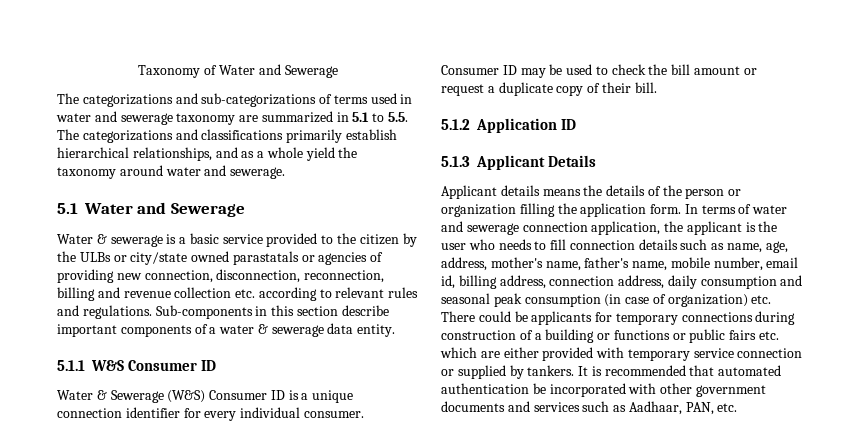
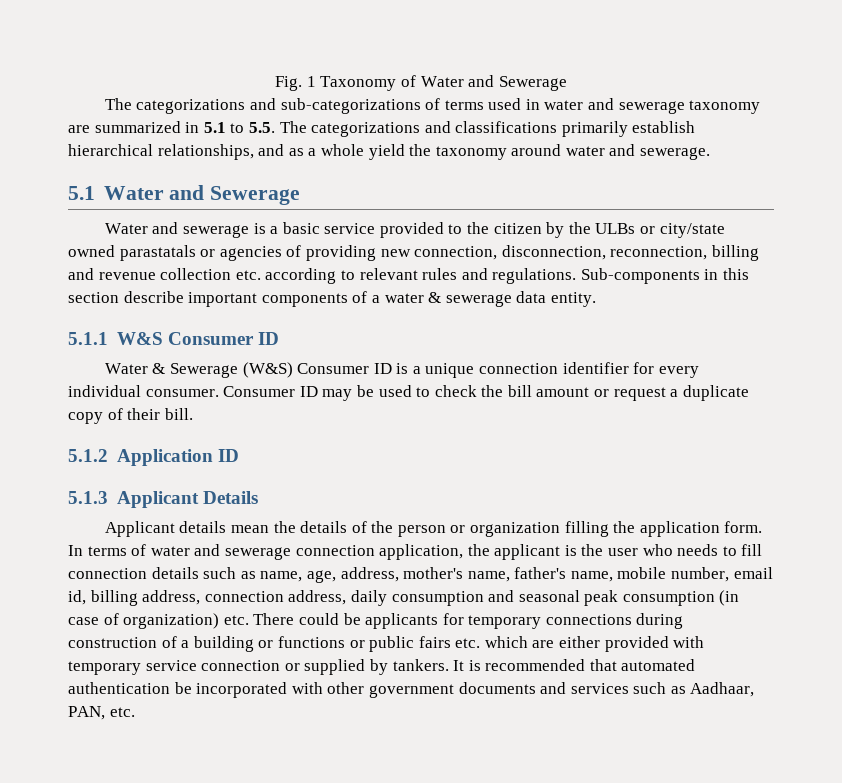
- Taxonomy of Water and Sewerage
+ Fig. 1 Taxonomy of Water and Sewerage
- Water & sewerage is a basic service provided to the citizen by the ULBs or city/state owned parastatals or agencies of providing new connection, disconnection, reconnection, billing and revenue collection etc. according to relevant rules and regulations.
+ Water and sewerage is a basic service provided to the citizen by the ULBs or city/state owned parastatals or agencies of providing new connection, disconnection, reconnection, billing and revenue collection etc. according to relevant rules and regulations.
- Applicant details means the details of the person or organization filling the application form.
+ Applicant details mean the details of the person or organization filling the application form.

